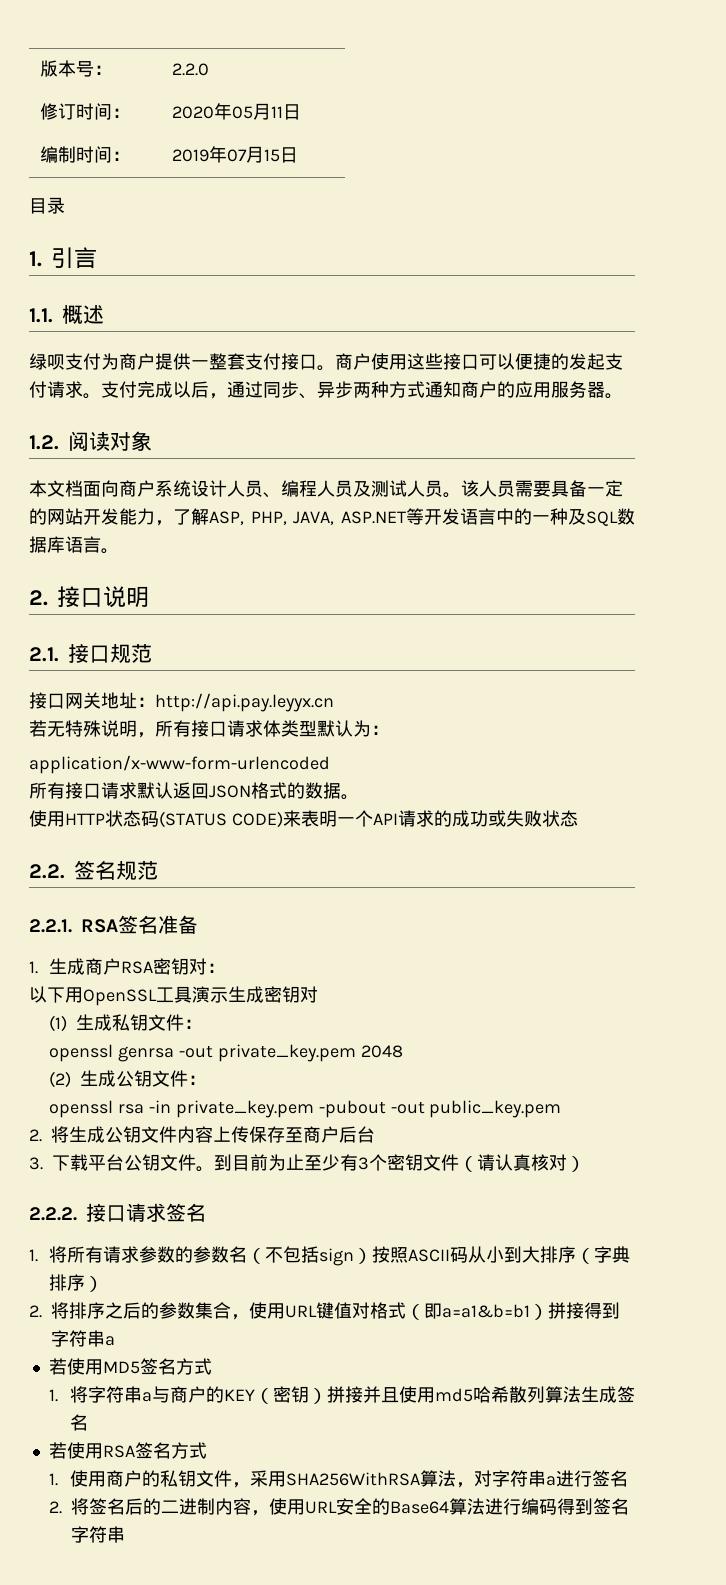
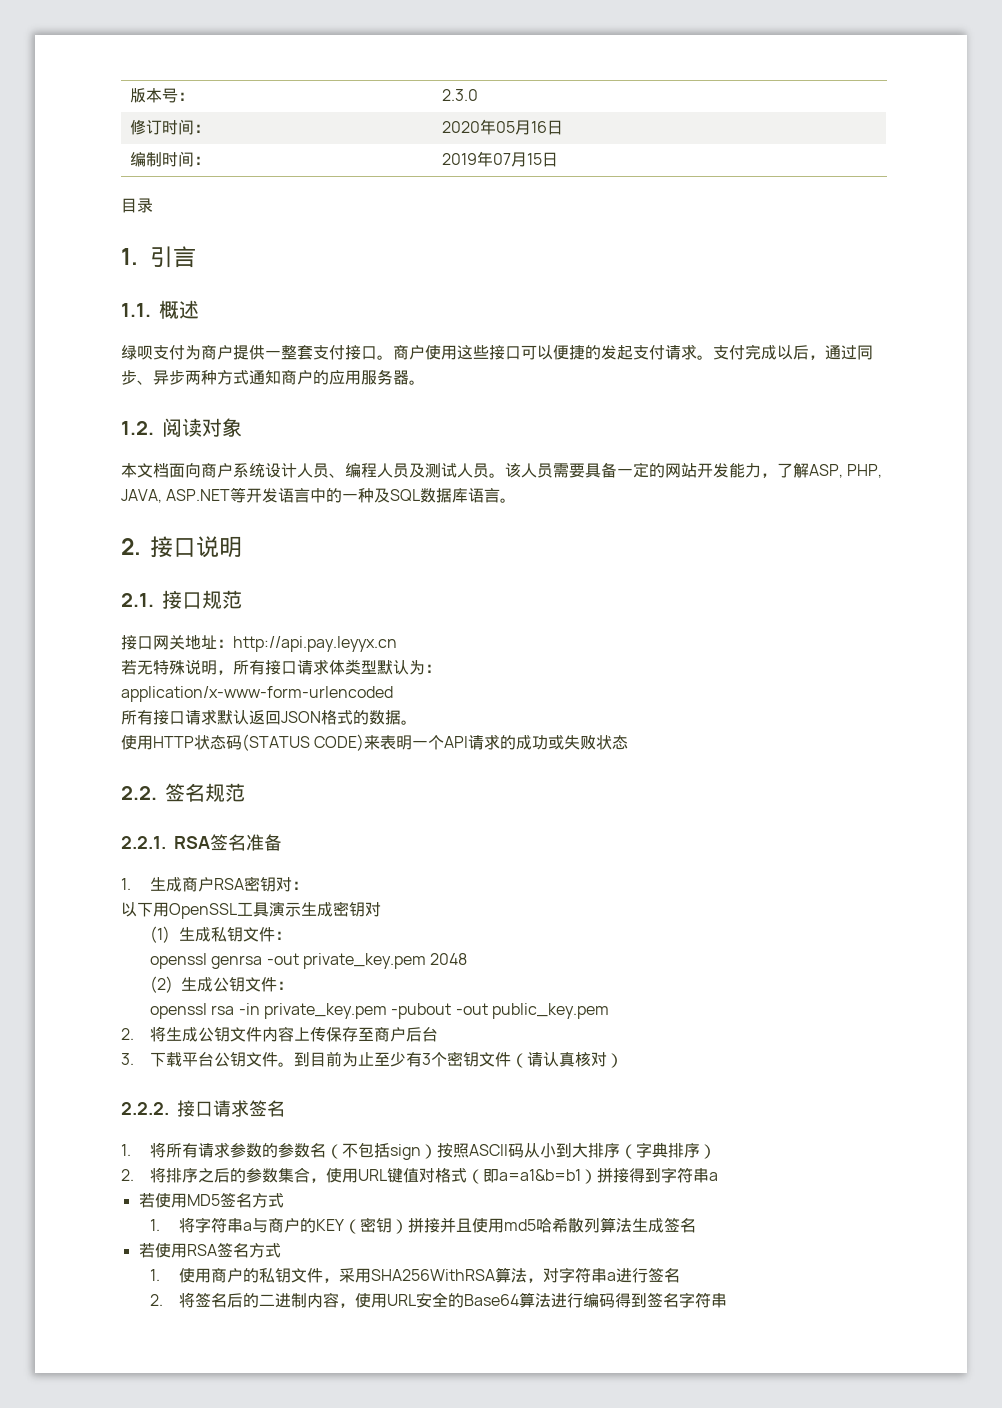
- 版本号： | 2.2.0
+ 版本号： | 2.3.0
- 修订时间： | 2020年05月11日
+ 修订时间： | 2020年05月16日

